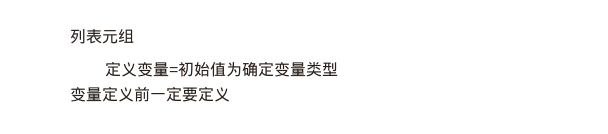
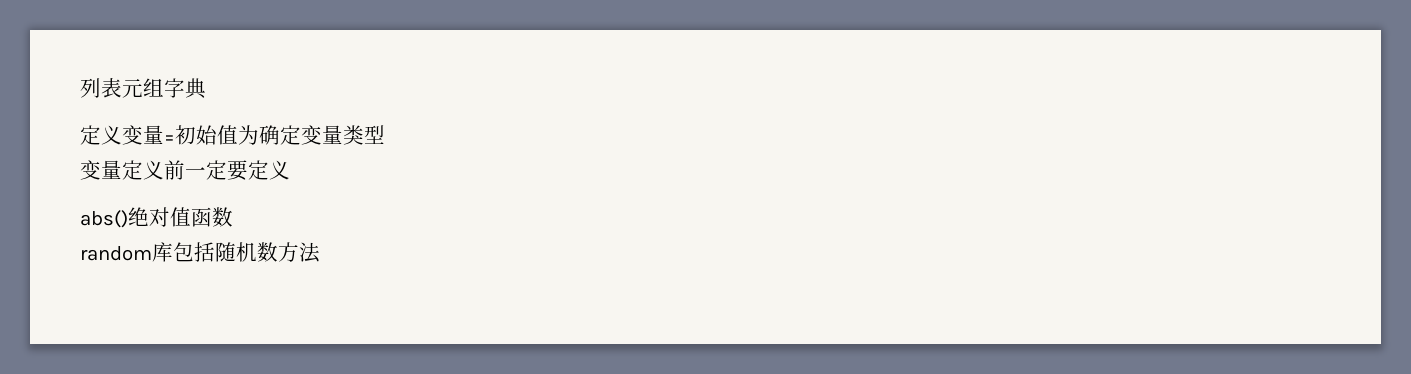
- 列表元组
+ 列表元组字典
+ abs()绝对值函数
+ random库包括随机数方法

